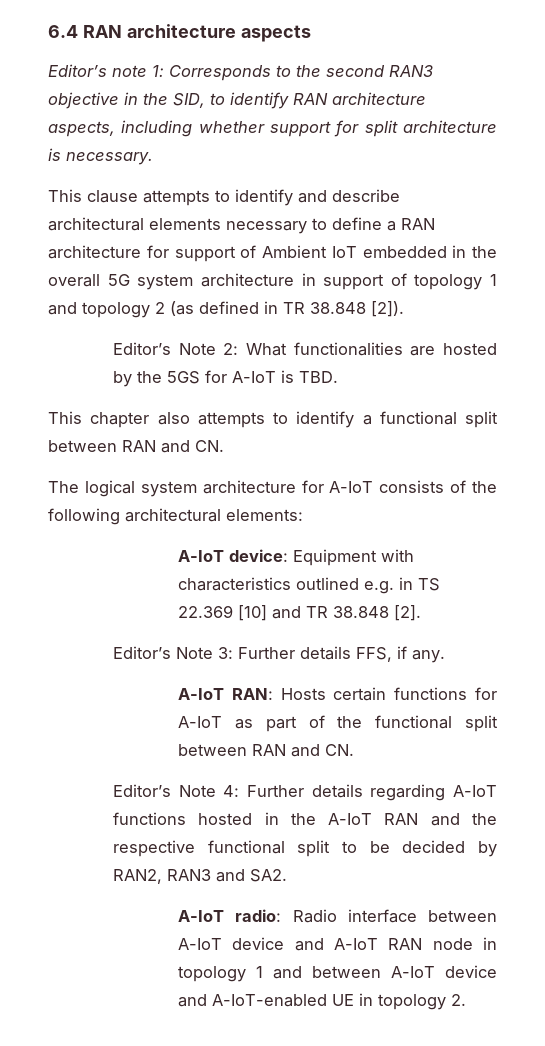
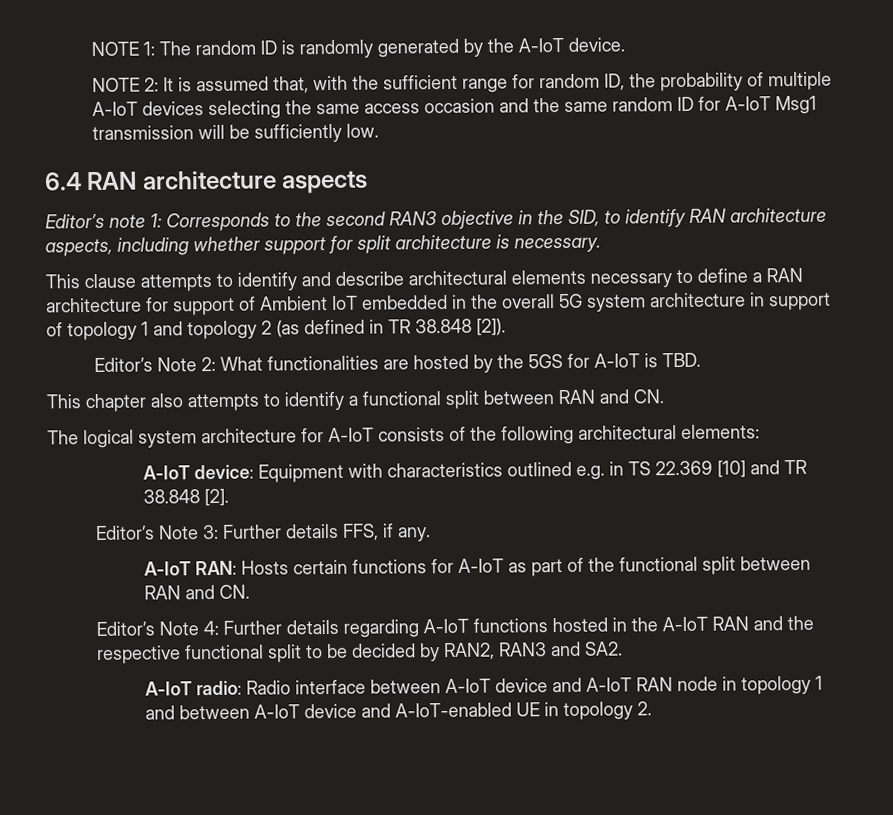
+ NOTE 1: The random ID is randomly generated by the A-IoT device.
+ NOTE 2: It is assumed that, with the sufficient range for random ID, the probability of multiple A-IoT devices selecting the same access occasion and the same random ID for A-IoT Msg1 transmission will be sufficiently low.

